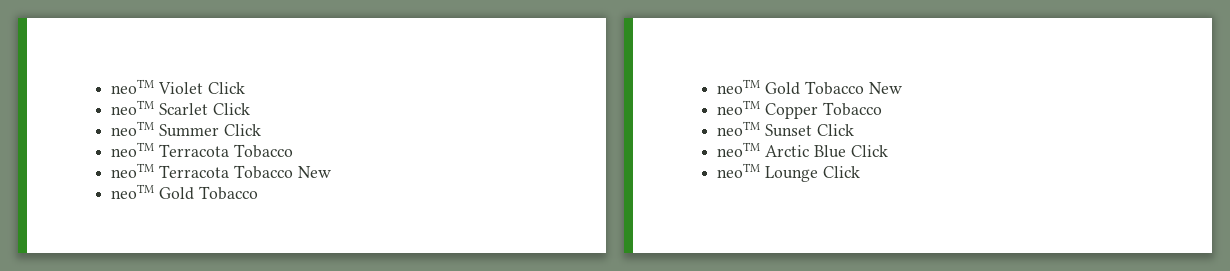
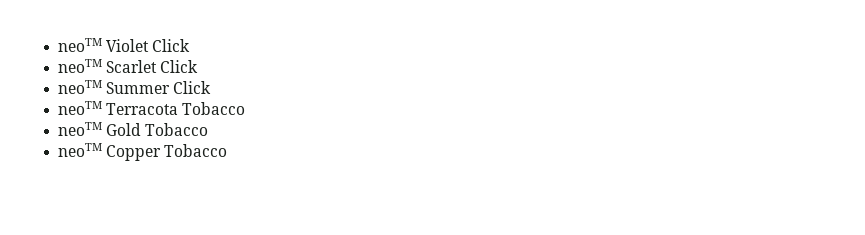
- neoTM Terracota Tobacco New
  neoTM Gold Tobacco
- neoTM Gold Tobacco New
- neoTM Sunset Click
- neoTM Arctic Blue Click
- neoTM Lounge Click

